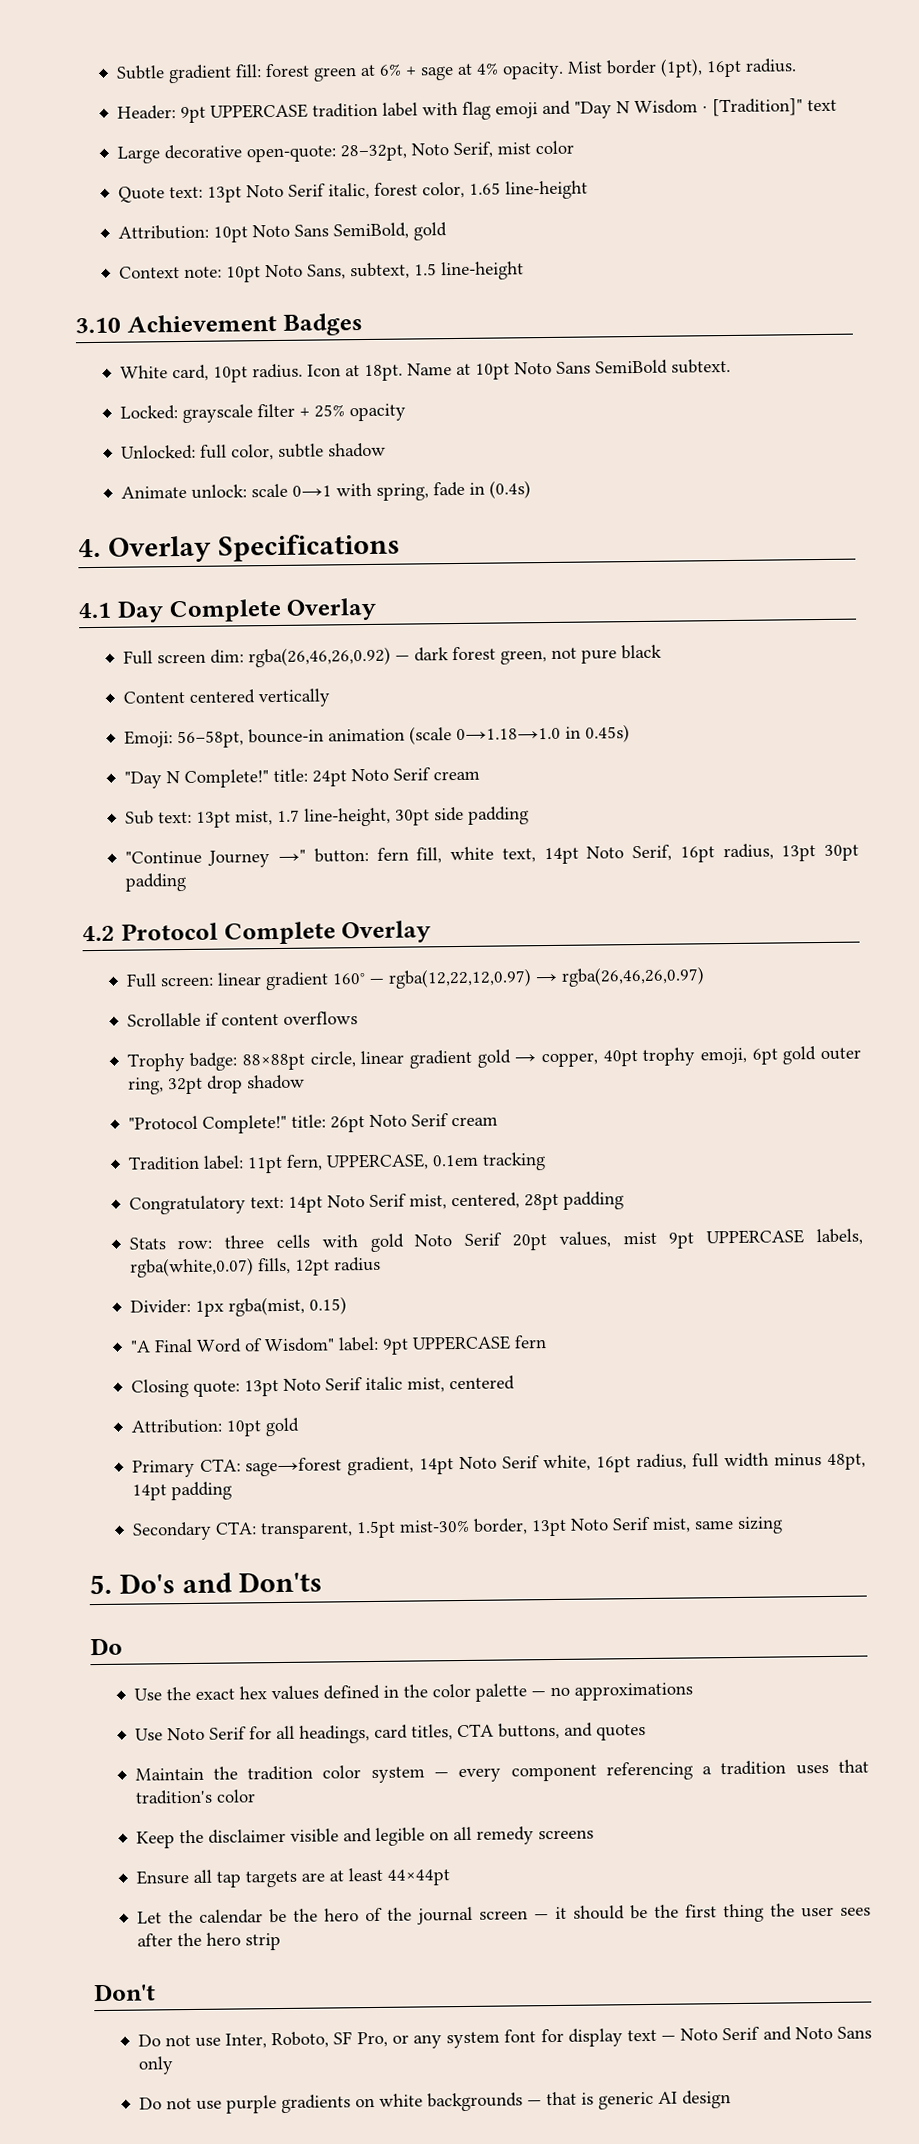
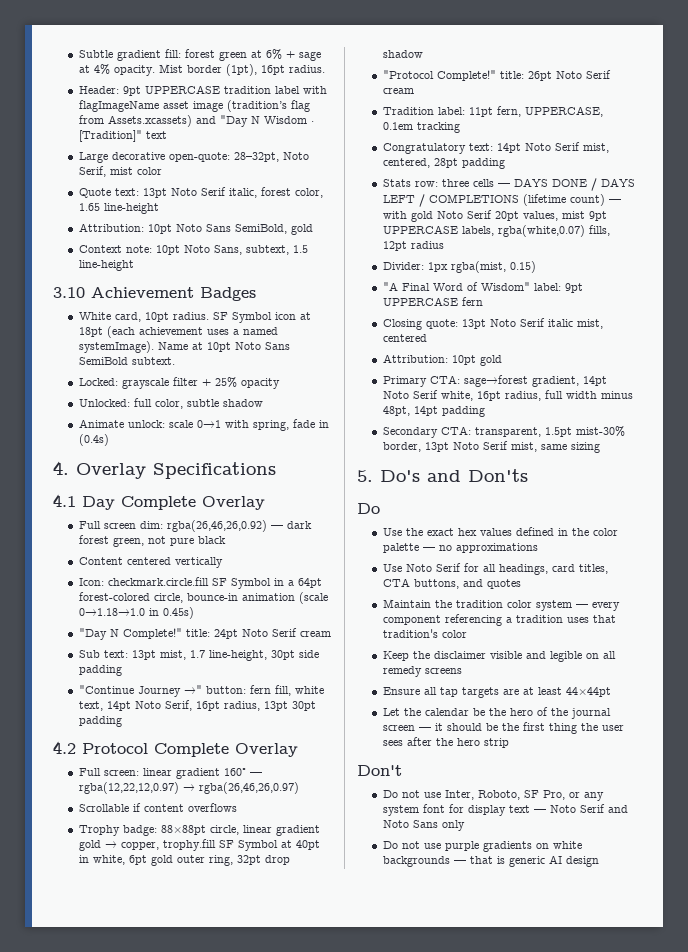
- Header: 9pt UPPERCASE tradition label with flag emoji and "Day N Wisdom · [Tradition]" text
+ Header: 9pt UPPERCASE tradition label with flagImageName asset image (tradition’s flag from Assets.xcassets) and "Day N Wisdom · [Tradition]" text
- Icon at 18pt.
+ SF Symbol icon at 18pt (each achievement uses a named systemImage).
- Emoji: 56–58pt, bounce-in animation (scale 0→1.18→1.0 in 0.45s)
+ Icon: checkmark.circle.fill SF Symbol in a 64pt forest-colored circle, bounce-in animation (scale 0→1.18→1.0 in 0.45s)
- Trophy badge: 88×88pt circle, linear gradient gold → copper, 40pt trophy emoji, 6pt gold outer ring, 32pt drop shadow
+ Trophy badge: 88×88pt circle, linear gradient gold → copper, trophy.fill SF Symbol at 40pt in white, 6pt gold outer ring, 32pt drop shadow
- Stats row: three cells with gold Noto Serif 20pt values, mist 9pt UPPERCASE labels, rgba(white,0.07) fills, 12pt radius
+ Stats row: three cells — DAYS DONE / DAYS LEFT / COMPLETIONS (lifetime count) — with gold Noto Serif 20pt values, mist 9pt UPPERCASE labels, rgba(white,0.07) fills, 12pt radius

